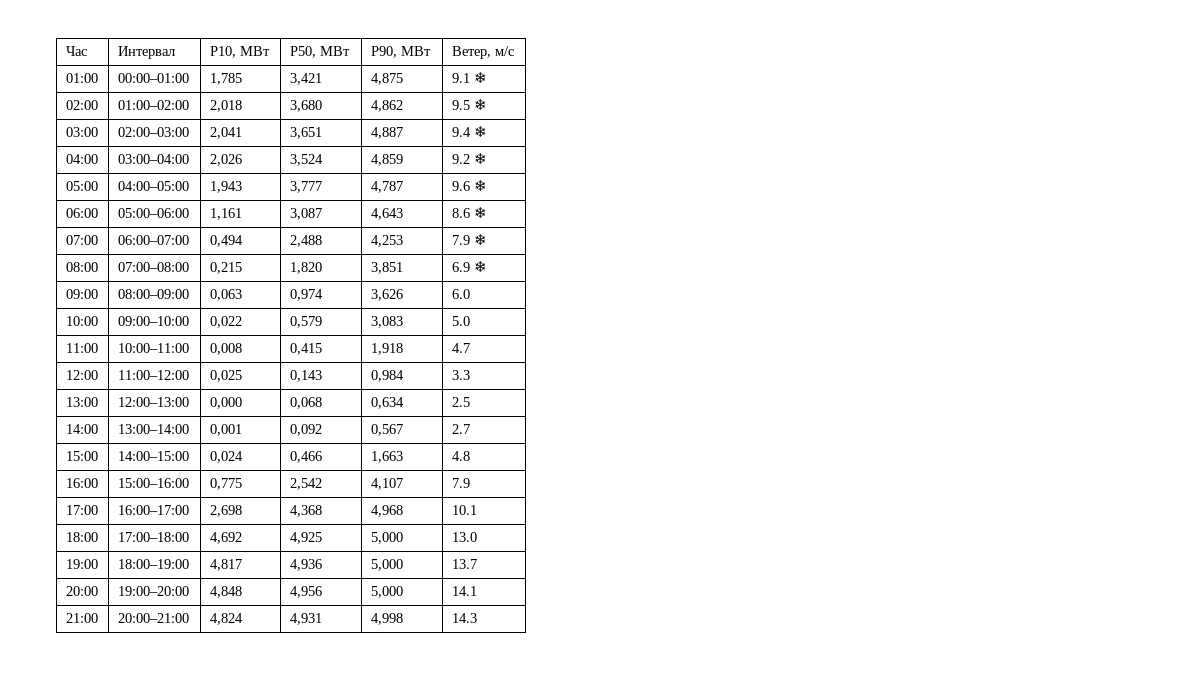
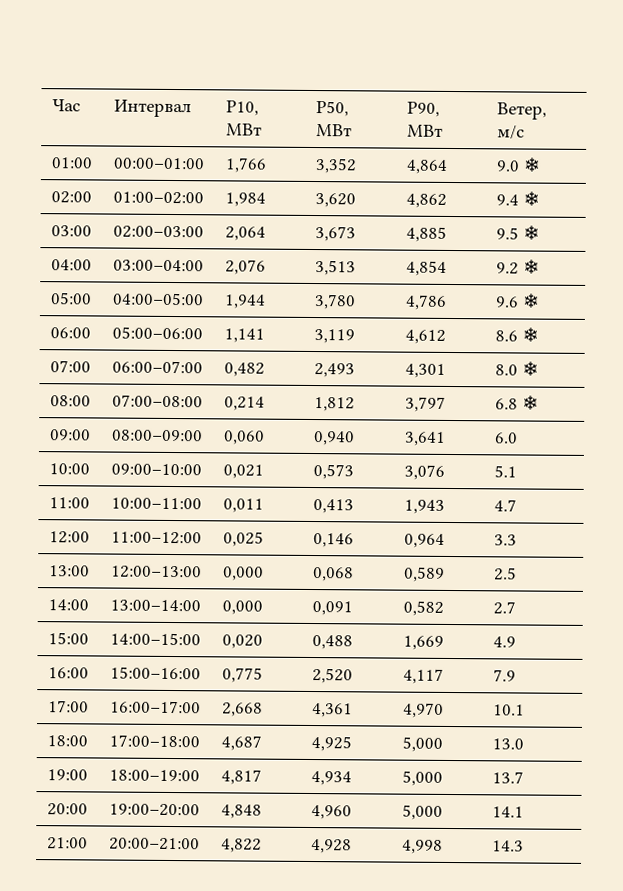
- 01:00 | 00:00–01:00 | 1,785 | 3,421 | 4,875 | 9.1 ❄
+ 01:00 | 00:00–01:00 | 1,766 | 3,352 | 4,864 | 9.0 ❄
- 02:00 | 01:00–02:00 | 2,018 | 3,680 | 4,862 | 9.5 ❄
+ 02:00 | 01:00–02:00 | 1,984 | 3,620 | 4,862 | 9.4 ❄
- 03:00 | 02:00–03:00 | 2,041 | 3,651 | 4,887 | 9.4 ❄
+ 03:00 | 02:00–03:00 | 2,064 | 3,673 | 4,885 | 9.5 ❄
- 04:00 | 03:00–04:00 | 2,026 | 3,524 | 4,859 | 9.2 ❄
+ 04:00 | 03:00–04:00 | 2,076 | 3,513 | 4,854 | 9.2 ❄
- 05:00 | 04:00–05:00 | 1,943 | 3,777 | 4,787 | 9.6 ❄
+ 05:00 | 04:00–05:00 | 1,944 | 3,780 | 4,786 | 9.6 ❄
- 06:00 | 05:00–06:00 | 1,161 | 3,087 | 4,643 | 8.6 ❄
+ 06:00 | 05:00–06:00 | 1,141 | 3,119 | 4,612 | 8.6 ❄
- 07:00 | 06:00–07:00 | 0,494 | 2,488 | 4,253 | 7.9 ❄
+ 07:00 | 06:00–07:00 | 0,482 | 2,493 | 4,301 | 8.0 ❄
- 08:00 | 07:00–08:00 | 0,215 | 1,820 | 3,851 | 6.9 ❄
+ 08:00 | 07:00–08:00 | 0,214 | 1,812 | 3,797 | 6.8 ❄
- 09:00 | 08:00–09:00 | 0,063 | 0,974 | 3,626 | 6.0
+ 09:00 | 08:00–09:00 | 0,060 | 0,940 | 3,641 | 6.0
- 10:00 | 09:00–10:00 | 0,022 | 0,579 | 3,083 | 5.0
+ 10:00 | 09:00–10:00 | 0,021 | 0,573 | 3,076 | 5.1
- 11:00 | 10:00–11:00 | 0,008 | 0,415 | 1,918 | 4.7
+ 11:00 | 10:00–11:00 | 0,011 | 0,413 | 1,943 | 4.7
- 12:00 | 11:00–12:00 | 0,025 | 0,143 | 0,984 | 3.3
+ 12:00 | 11:00–12:00 | 0,025 | 0,146 | 0,964 | 3.3
- 13:00 | 12:00–13:00 | 0,000 | 0,068 | 0,634 | 2.5
+ 13:00 | 12:00–13:00 | 0,000 | 0,068 | 0,589 | 2.5
- 14:00 | 13:00–14:00 | 0,001 | 0,092 | 0,567 | 2.7
+ 14:00 | 13:00–14:00 | 0,000 | 0,091 | 0,582 | 2.7
- 15:00 | 14:00–15:00 | 0,024 | 0,466 | 1,663 | 4.8
+ 15:00 | 14:00–15:00 | 0,020 | 0,488 | 1,669 | 4.9
- 16:00 | 15:00–16:00 | 0,775 | 2,542 | 4,107 | 7.9
+ 16:00 | 15:00–16:00 | 0,775 | 2,520 | 4,117 | 7.9
- 17:00 | 16:00–17:00 | 2,698 | 4,368 | 4,968 | 10.1
+ 17:00 | 16:00–17:00 | 2,668 | 4,361 | 4,970 | 10.1
- 18:00 | 17:00–18:00 | 4,692 | 4,925 | 5,000 | 13.0
+ 18:00 | 17:00–18:00 | 4,687 | 4,925 | 5,000 | 13.0
- 19:00 | 18:00–19:00 | 4,817 | 4,936 | 5,000 | 13.7
+ 19:00 | 18:00–19:00 | 4,817 | 4,934 | 5,000 | 13.7
- 20:00 | 19:00–20:00 | 4,848 | 4,956 | 5,000 | 14.1
+ 20:00 | 19:00–20:00 | 4,848 | 4,960 | 5,000 | 14.1
- 21:00 | 20:00–21:00 | 4,824 | 4,931 | 4,998 | 14.3
+ 21:00 | 20:00–21:00 | 4,822 | 4,928 | 4,998 | 14.3

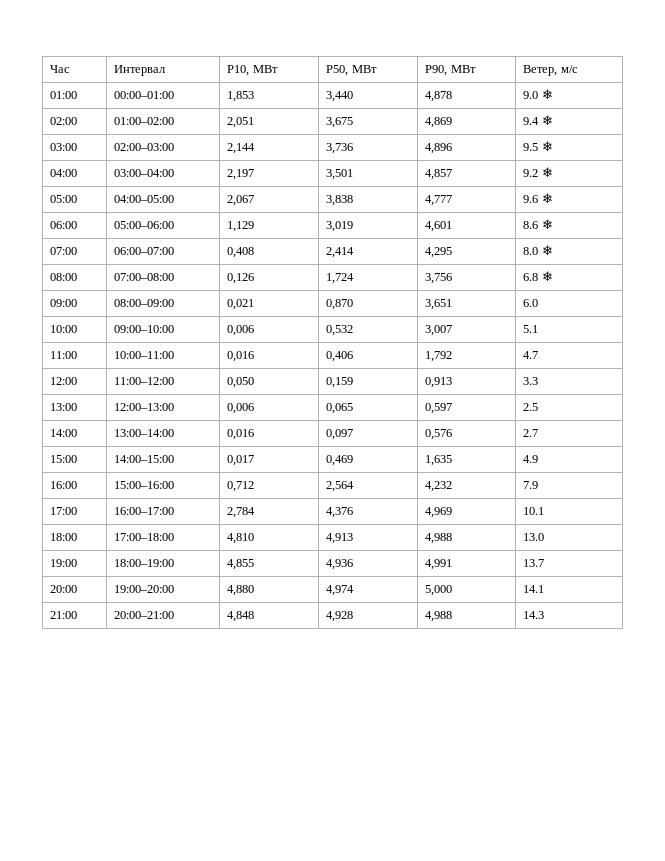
- 01:00 | 00:00–01:00 | 1,766 | 3,352 | 4,864 | 9.0 ❄
+ 01:00 | 00:00–01:00 | 1,853 | 3,440 | 4,878 | 9.0 ❄
- 02:00 | 01:00–02:00 | 1,984 | 3,620 | 4,862 | 9.4 ❄
+ 02:00 | 01:00–02:00 | 2,051 | 3,675 | 4,869 | 9.4 ❄
- 03:00 | 02:00–03:00 | 2,064 | 3,673 | 4,885 | 9.5 ❄
+ 03:00 | 02:00–03:00 | 2,144 | 3,736 | 4,896 | 9.5 ❄
- 04:00 | 03:00–04:00 | 2,076 | 3,513 | 4,854 | 9.2 ❄
+ 04:00 | 03:00–04:00 | 2,197 | 3,501 | 4,857 | 9.2 ❄
- 05:00 | 04:00–05:00 | 1,944 | 3,780 | 4,786 | 9.6 ❄
+ 05:00 | 04:00–05:00 | 2,067 | 3,838 | 4,777 | 9.6 ❄
- 06:00 | 05:00–06:00 | 1,141 | 3,119 | 4,612 | 8.6 ❄
+ 06:00 | 05:00–06:00 | 1,129 | 3,019 | 4,601 | 8.6 ❄
- 07:00 | 06:00–07:00 | 0,482 | 2,493 | 4,301 | 8.0 ❄
+ 07:00 | 06:00–07:00 | 0,408 | 2,414 | 4,295 | 8.0 ❄
- 08:00 | 07:00–08:00 | 0,214 | 1,812 | 3,797 | 6.8 ❄
+ 08:00 | 07:00–08:00 | 0,126 | 1,724 | 3,756 | 6.8 ❄
- 09:00 | 08:00–09:00 | 0,060 | 0,940 | 3,641 | 6.0
+ 09:00 | 08:00–09:00 | 0,021 | 0,870 | 3,651 | 6.0
- 10:00 | 09:00–10:00 | 0,021 | 0,573 | 3,076 | 5.1
+ 10:00 | 09:00–10:00 | 0,006 | 0,532 | 3,007 | 5.1
- 11:00 | 10:00–11:00 | 0,011 | 0,413 | 1,943 | 4.7
+ 11:00 | 10:00–11:00 | 0,016 | 0,406 | 1,792 | 4.7
- 12:00 | 11:00–12:00 | 0,025 | 0,146 | 0,964 | 3.3
+ 12:00 | 11:00–12:00 | 0,050 | 0,159 | 0,913 | 3.3
- 13:00 | 12:00–13:00 | 0,000 | 0,068 | 0,589 | 2.5
+ 13:00 | 12:00–13:00 | 0,006 | 0,065 | 0,597 | 2.5
- 14:00 | 13:00–14:00 | 0,000 | 0,091 | 0,582 | 2.7
+ 14:00 | 13:00–14:00 | 0,016 | 0,097 | 0,576 | 2.7
- 15:00 | 14:00–15:00 | 0,020 | 0,488 | 1,669 | 4.9
+ 15:00 | 14:00–15:00 | 0,017 | 0,469 | 1,635 | 4.9
- 16:00 | 15:00–16:00 | 0,775 | 2,520 | 4,117 | 7.9
+ 16:00 | 15:00–16:00 | 0,712 | 2,564 | 4,232 | 7.9
- 17:00 | 16:00–17:00 | 2,668 | 4,361 | 4,970 | 10.1
+ 17:00 | 16:00–17:00 | 2,784 | 4,376 | 4,969 | 10.1
- 18:00 | 17:00–18:00 | 4,687 | 4,925 | 5,000 | 13.0
+ 18:00 | 17:00–18:00 | 4,810 | 4,913 | 4,988 | 13.0
- 19:00 | 18:00–19:00 | 4,817 | 4,934 | 5,000 | 13.7
+ 19:00 | 18:00–19:00 | 4,855 | 4,936 | 4,991 | 13.7
- 20:00 | 19:00–20:00 | 4,848 | 4,960 | 5,000 | 14.1
+ 20:00 | 19:00–20:00 | 4,880 | 4,974 | 5,000 | 14.1
- 21:00 | 20:00–21:00 | 4,822 | 4,928 | 4,998 | 14.3
+ 21:00 | 20:00–21:00 | 4,848 | 4,928 | 4,988 | 14.3

